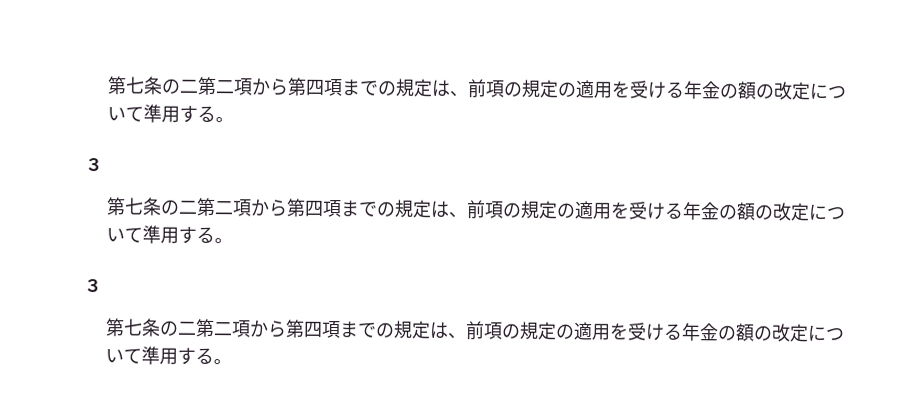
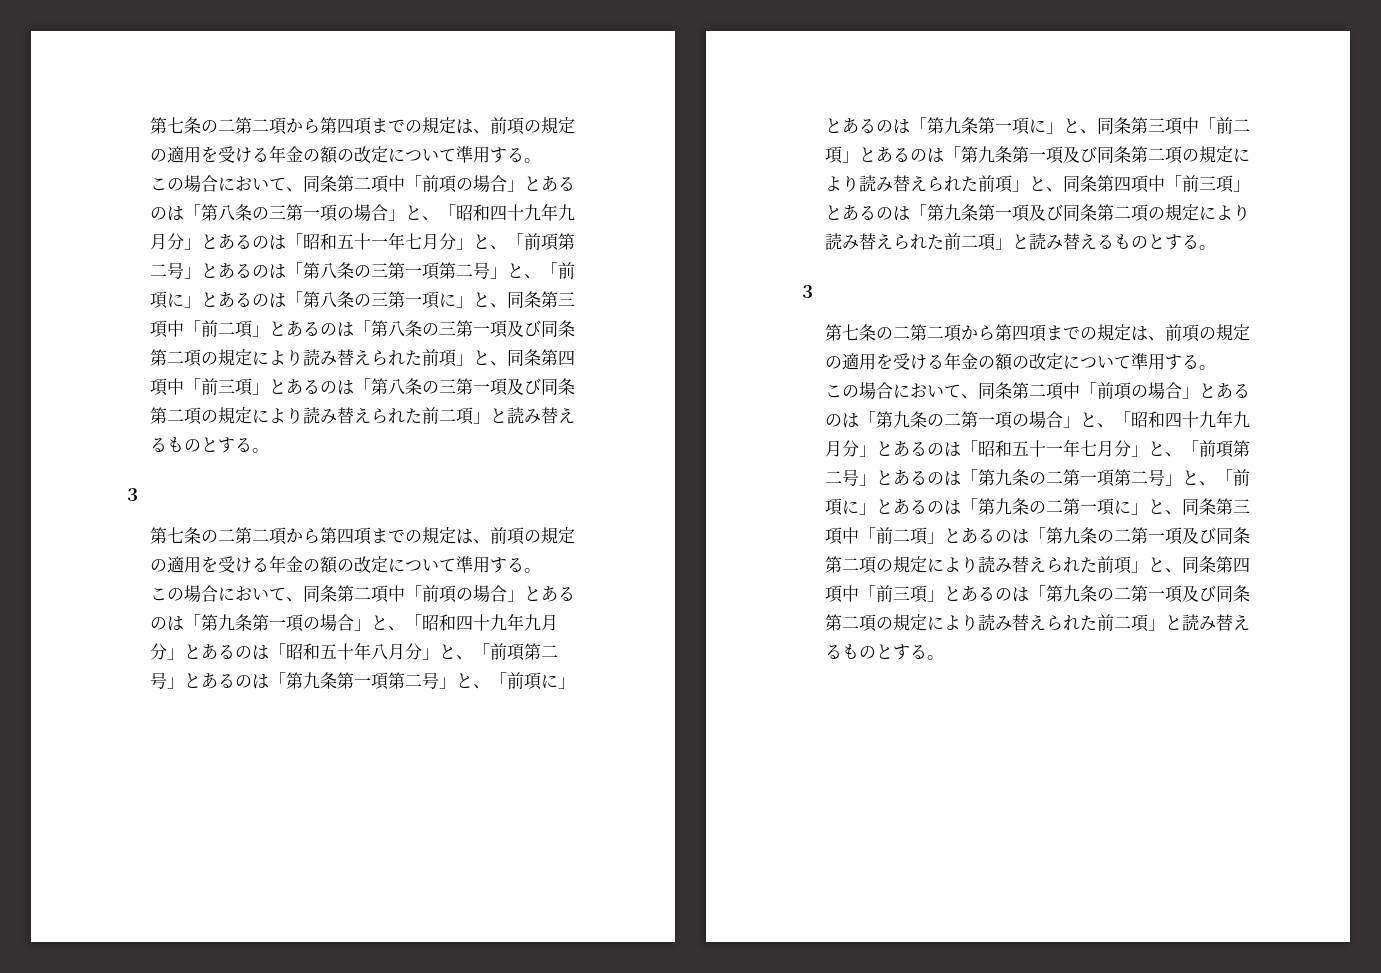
+ この場合において、同条第二項中「前項の場合」とあるのは「第八条の三第一項の場合」と、「昭和四十九年九月分」とあるのは「昭和五十一年七月分」と、「前項第二号」とあるのは「第八条の三第一項第二号」と、「前項に」とあるのは「第八条の三第一項に」と、同条第三項中「前二項」とあるのは「第八条の三第一項及び同条第二項の規定により読み替えられた前項」と、同条第四項中「前三項」とあるのは「第八条の三第一項及び同条第二項の規定により読み替えられた前二項」と読み替えるものとする。
+ この場合において、同条第二項中「前項の場合」とあるのは「第九条第一項の場合」と、「昭和四十九年九月分」とあるのは「昭和五十年八月分」と、「前項第二号」とあるのは「第九条第一項第二号」と、「前項に」とあるのは「第九条第一項に」と、同条第三項中「前二項」とあるのは「第九条第一項及び同条第二項の規定により読み替えられた前項」と、同条第四項中「前三項」とあるのは「第九条第一項及び同条第二項の規定により読み替えられた前二項」と読み替えるものとする。
+ この場合において、同条第二項中「前項の場合」とあるのは「第九条の二第一項の場合」と、「昭和四十九年九月分」とあるのは「昭和五十一年七月分」と、「前項第二号」とあるのは「第九条の二第一項第二号」と、「前項に」とあるのは「第九条の二第一項に」と、同条第三項中「前二項」とあるのは「第九条の二第一項及び同条第二項の規定により読み替えられた前項」と、同条第四項中「前三項」とあるのは「第九条の二第一項及び同条第二項の規定により読み替えられた前二項」と読み替えるものとする。

